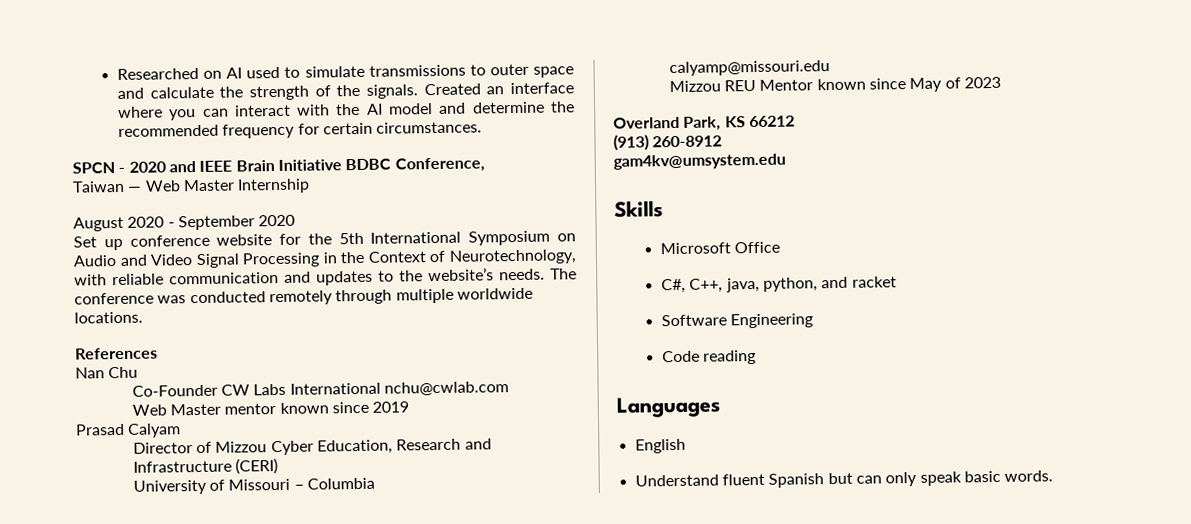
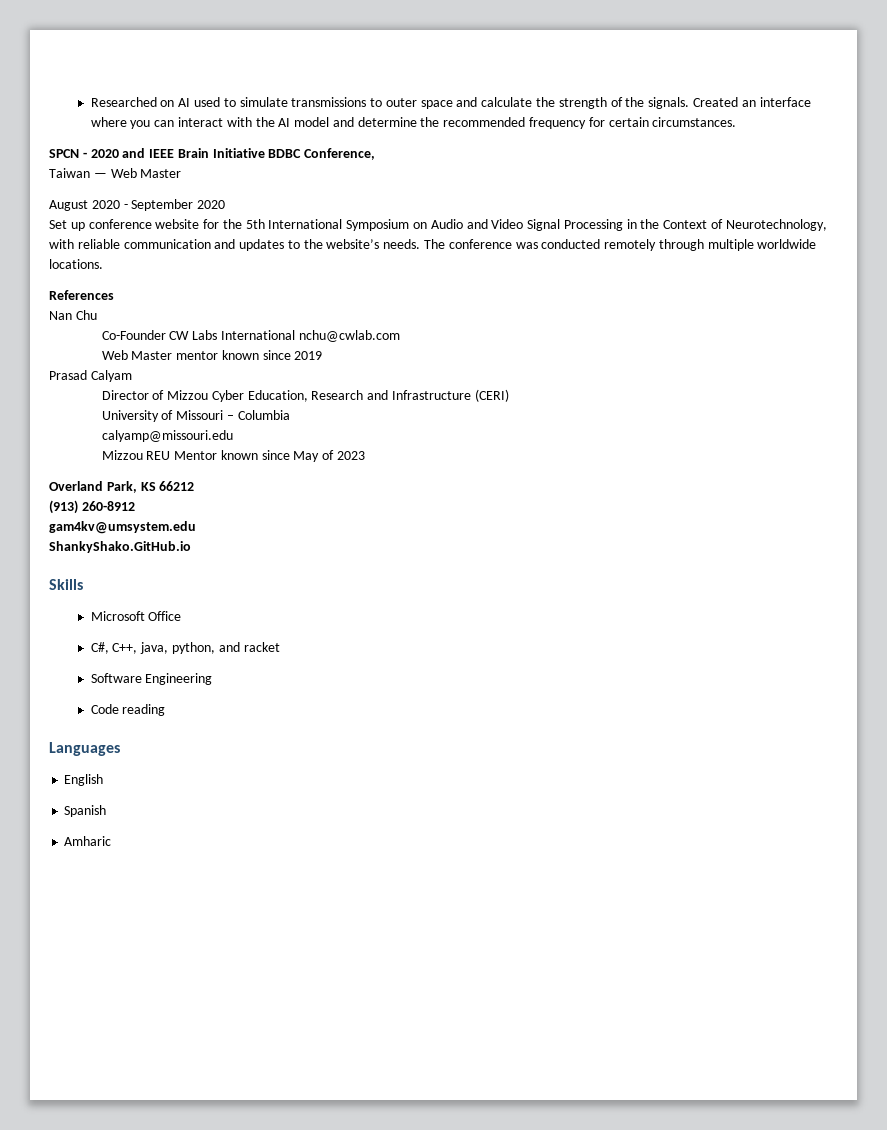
- Taiwan — Web Master Internship
+ Taiwan — Web Master
+ ShankyShako.GitHub.io
- Understand fluent Spanish but can only speak basic words.
+ Spanish
+ Amharic

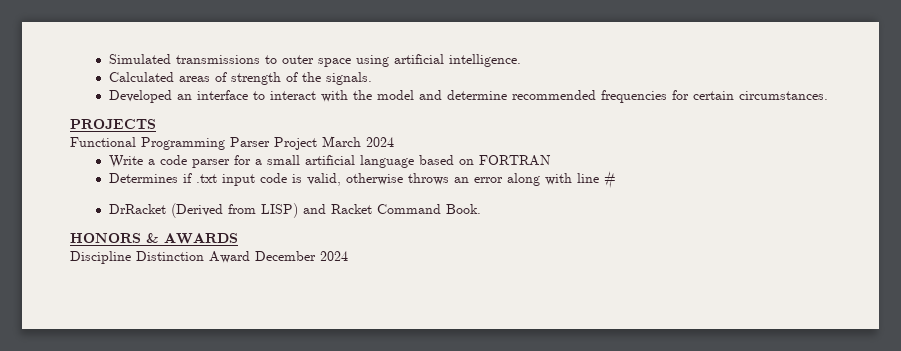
- Researched on AI used to simulate transmissions to outer space and calculate the strength of the signals. Created an interface where you can interact with the AI model and determine the recommended frequency for certain circumstances.
+ Simulated transmissions to outer space using artificial intelligence.
+ Calculated areas of strength of the signals.
+ Developed an interface to interact with the model and determine recommended frequencies for certain circumstances.
- SPCN - 2020 and IEEE Brain Initiative BDBC Conference,
- Taiwan — Web Master
- August 2020 - September 2020
- Set up conference website for the 5th International Symposium on Audio and Video Signal Processing in the Context of Neurotechnology, with reliable communication and updates to the website’s needs. The conference was conducted remotely through multiple worldwide locations.
- References
- Nan Chu
- Co-Founder CW Labs International nchu@cwlab.com
- Web Master mentor known since 2019
- Prasad Calyam
- Director of Mizzou Cyber Education, Research and Infrastructure (CERI)
- University of Missouri – Columbia
- calyamp@missouri.edu
- Mizzou REU Mentor known since May of 2023
- Overland Park, KS 66212
- (913) 260-8912
- gam4kv@umsystem.edu
- ShankyShako.GitHub.io
- Skills
- Microsoft Office
- C#, C++, java, python, and racket
- Software Engineering
- Code reading
- Languages
- English
- Spanish
- Amharic
+ PROJECTS
+ Functional Programming Parser Project March 2024
+ Write a code parser for a small artificial language based on FORTRAN
+ Determines if .txt input code is valid, otherwise throws an error along with line #
+ DrRacket (Derived from LISP) and Racket Command Book.
+ HONORS & AWARDS
+ Discipline Distinction Award December 2024

